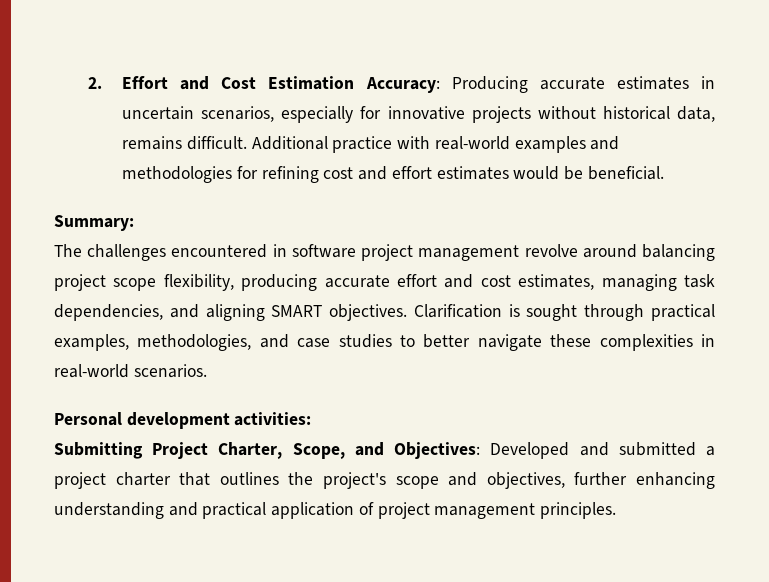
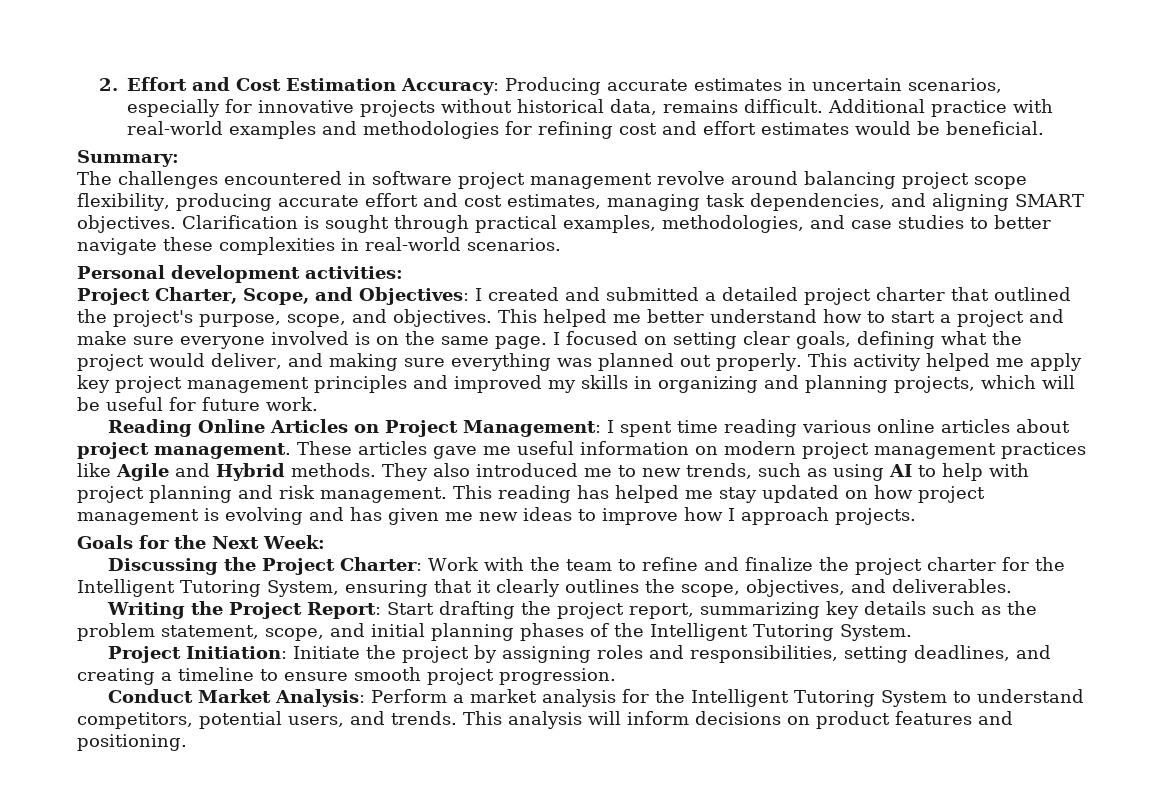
- Submitting Project Charter, Scope, and Objectives: Developed and submitted a project charter that outlines the project's scope and objectives, further enhancing understanding and practical application of project management principles.
+ Project Charter, Scope, and Objectives: I created and submitted a detailed project charter that outlined the project's purpose, scope, and objectives. This helped me better understand how to start a project and make sure everyone involved is on the same page. I focused on setting clear goals, defining what the project would deliver, and making sure everything was planned out properly. This activity helped me apply key project management principles and improved my skills in organizing and planning projects, which will be useful for future work.
+ Reading Online Articles on Project Management: I spent time reading various online articles about project management. These articles gave me useful information on modern project management practices like Agile and Hybrid methods. They also introduced me to new trends, such as using AI to help with project planning and risk management. This reading has helped me stay updated on how project management is evolving and has given me new ideas to improve how I approach projects.
+ Goals for the Next Week:
+ Discussing the Project Charter: Work with the team to refine and finalize the project charter for the Intelligent Tutoring System, ensuring that it clearly outlines the scope, objectives, and deliverables.
+ Writing the Project Report: Start drafting the project report, summarizing key details such as the problem statement, scope, and initial planning phases of the Intelligent Tutoring System.
+ Project Initiation: Initiate the project by assigning roles and responsibilities, setting deadlines, and creating a timeline to ensure smooth project progression.
+ Conduct Market Analysis: Perform a market analysis for the Intelligent Tutoring System to understand competitors, potential users, and trends. This analysis will inform decisions on product features and positioning.

